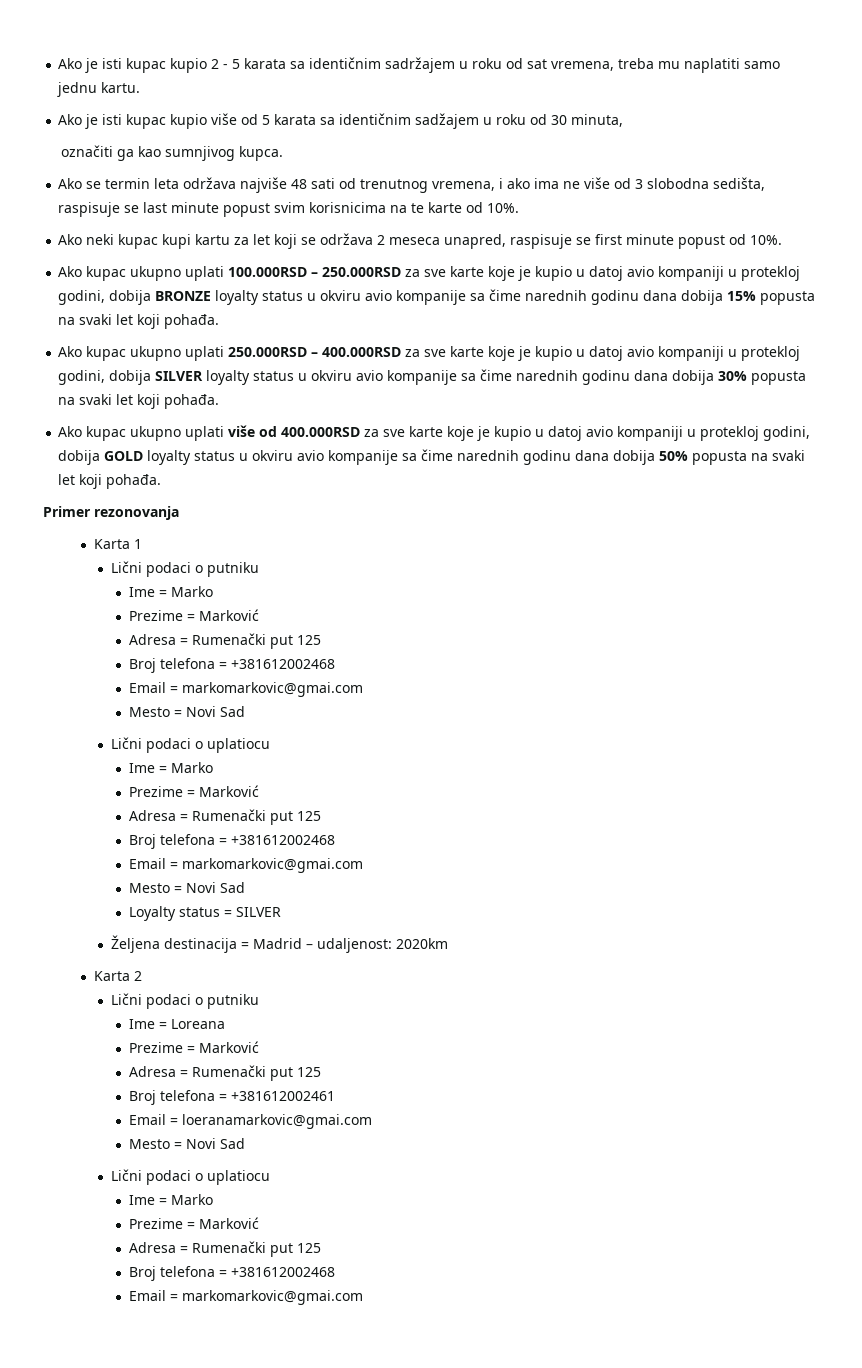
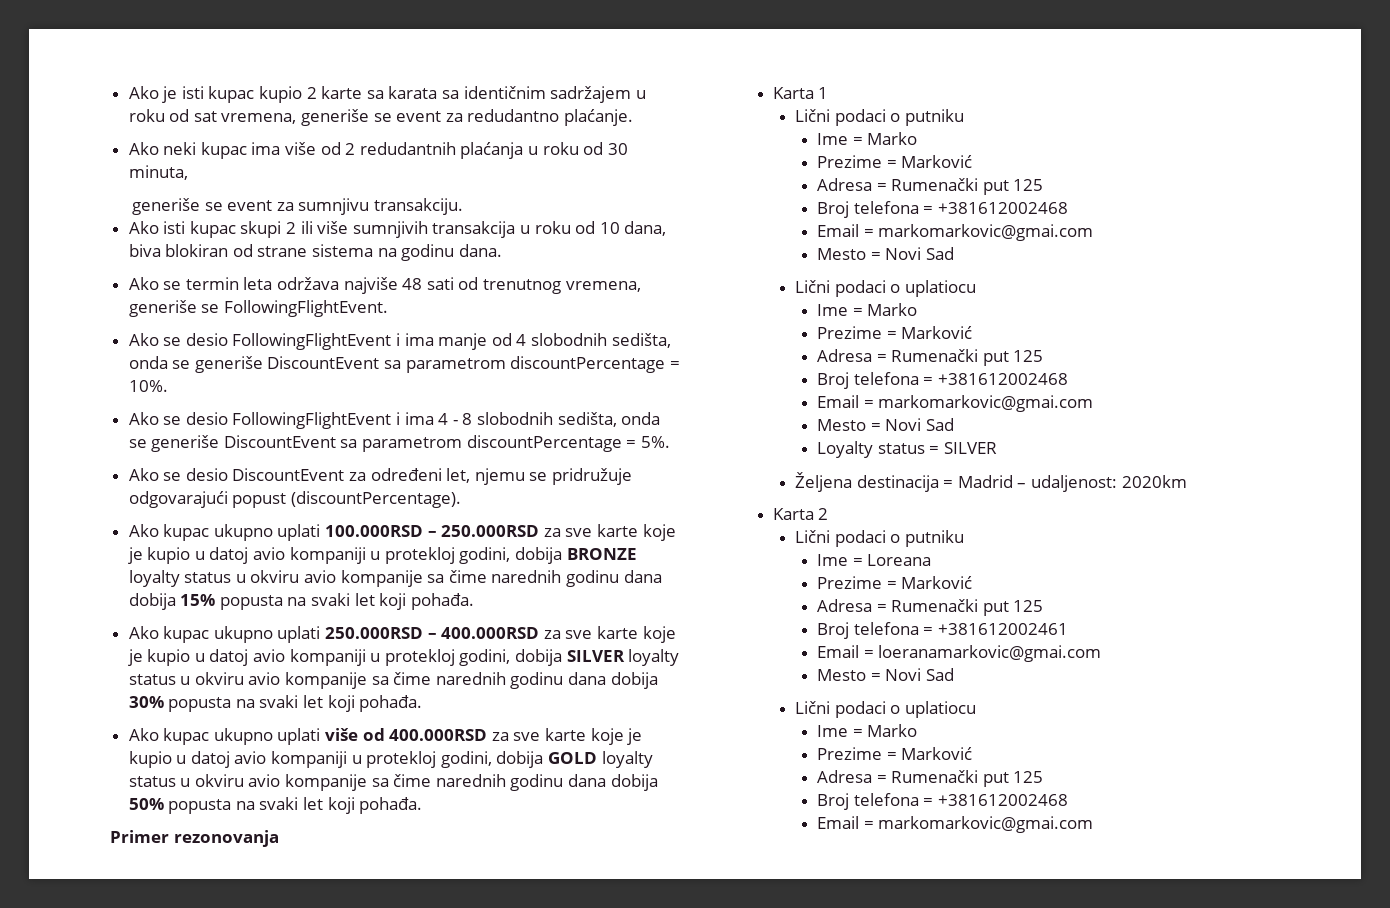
- Ako je isti kupac kupio 2 - 5 karata sa identičnim sadržajem u roku od sat vremena, treba mu naplatiti samo jednu kartu.
- Ako je isti kupac kupio više od 5 karata sa identičnim sadžajem u roku od 30 minuta,
+ Ako je isti kupac kupio 2 karte sa karata sa identičnim sadržajem u roku od sat vremena, generiše se event za redudantno plaćanje.
+ Ako neki kupac ima više od 2 redudantnih plaćanja u roku od 30 minuta,
- označiti ga kao sumnjivog kupca.
+ generiše se event za sumnjivu transakciju.
+ Ako isti kupac skupi 2 ili više sumnjivih transakcija u roku od 10 dana, biva blokiran od strane sistema na godinu dana.
- Ako se termin leta održava najviše 48 sati od trenutnog vremena, i ako ima ne više od 3 slobodna sedišta, raspisuje se last minute popust svim korisnicima na te karte od 10%.
- Ako neki kupac kupi kartu za let koji se održava 2 meseca unapred, raspisuje se first minute popust od 10%.
+ Ako se termin leta održava najviše 48 sati od trenutnog vremena, generiše se FollowingFlightEvent.
+ Ako se desio FollowingFlightEvent i ima manje od 4 slobodnih sedišta, onda se generiše DiscountEvent sa parametrom discountPercentage = 10%.
+ Ako se desio FollowingFlightEvent i ima 4 - 8 slobodnih sedišta, onda se generiše DiscountEvent sa parametrom discountPercentage = 5%.
+ Ako se desio DiscountEvent za određeni let, njemu se pridružuje odgovarajući popust (discountPercentage).

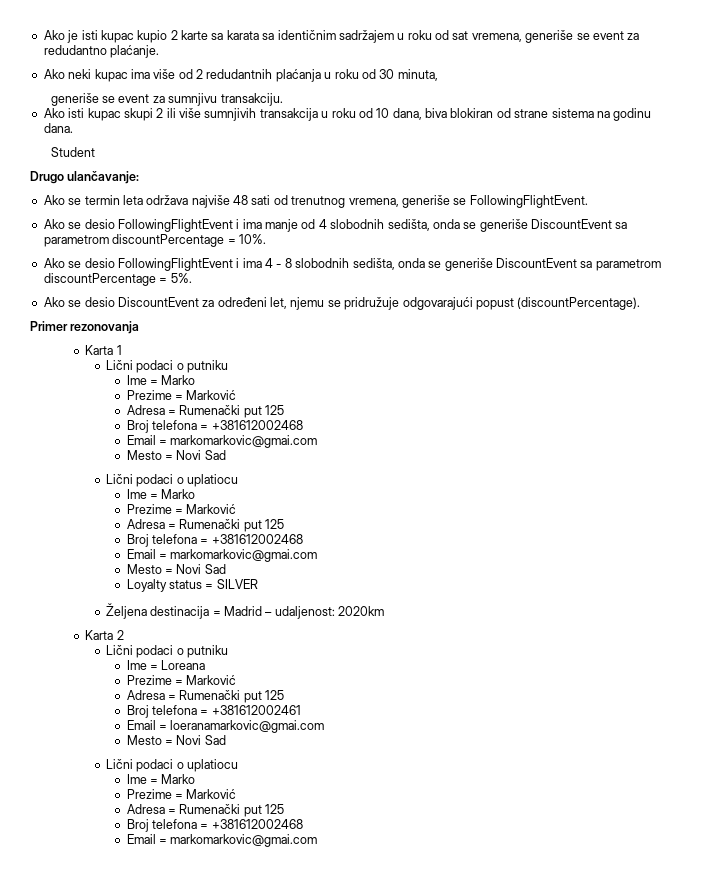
+ Student
+ Drugo ulančavanje:
- Ako kupac ukupno uplati 100.000RSD – 250.000RSD za sve karte koje je kupio u datoj avio kompaniji u protekloj godini, dobija BRONZE loyalty status u okviru avio kompanije sa čime narednih godinu dana dobija 15% popusta na svaki let koji pohađa.
- Ako kupac ukupno uplati 250.000RSD – 400.000RSD za sve karte koje je kupio u datoj avio kompaniji u protekloj godini, dobija SILVER loyalty status u okviru avio kompanije sa čime narednih godinu dana dobija 30% popusta na svaki let koji pohađa.
- Ako kupac ukupno uplati više od 400.000RSD za sve karte koje je kupio u datoj avio kompaniji u protekloj godini, dobija GOLD loyalty status u okviru avio kompanije sa čime narednih godinu dana dobija 50% popusta na svaki let koji pohađa.

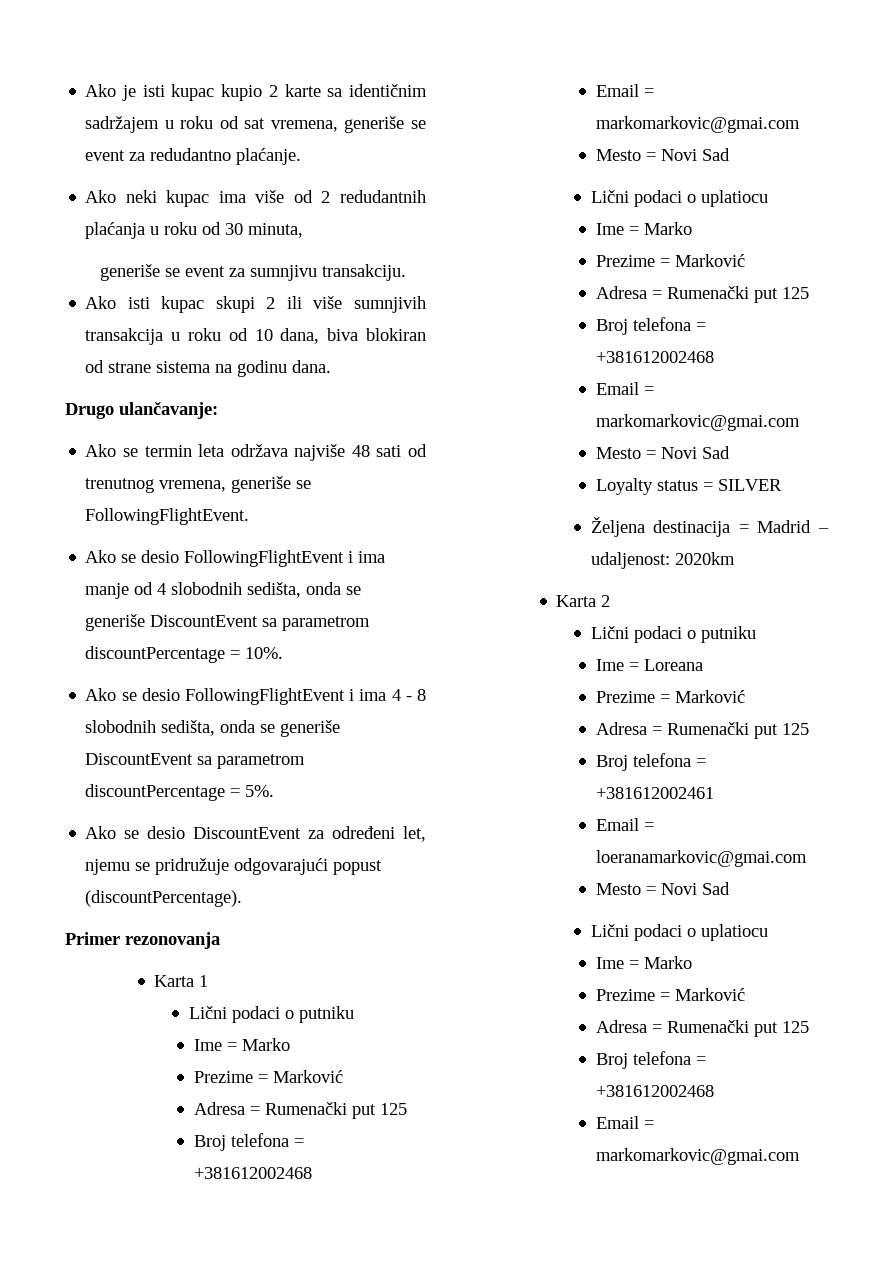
- Ako je isti kupac kupio 2 karte sa karata sa identičnim sadržajem u roku od sat vremena, generiše se event za redudantno plaćanje.
+ Ako je isti kupac kupio 2 karte sa identičnim sadržajem u roku od sat vremena, generiše se event za redudantno plaćanje.
- Student

